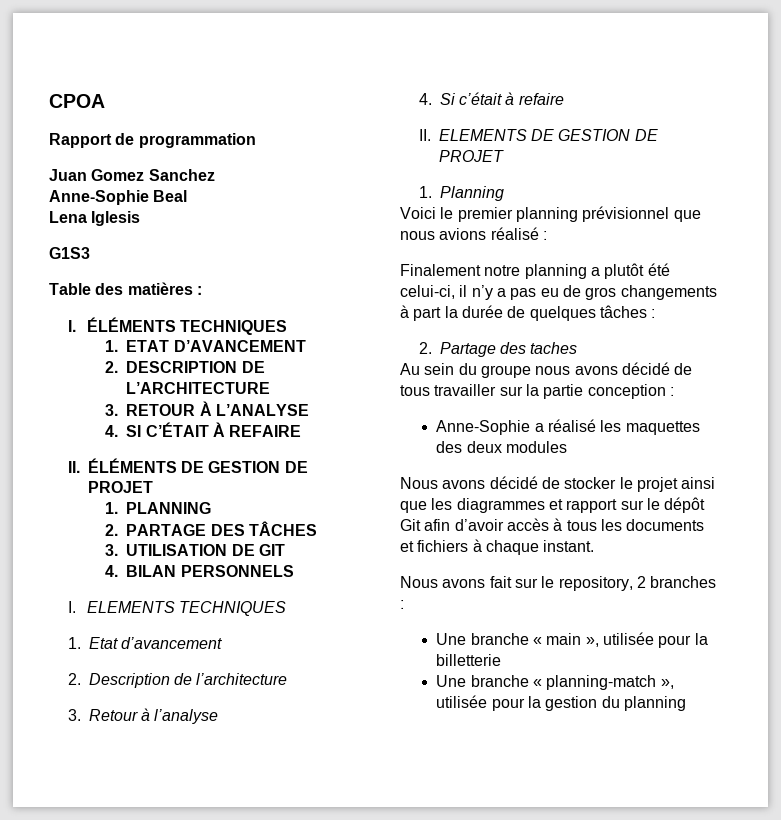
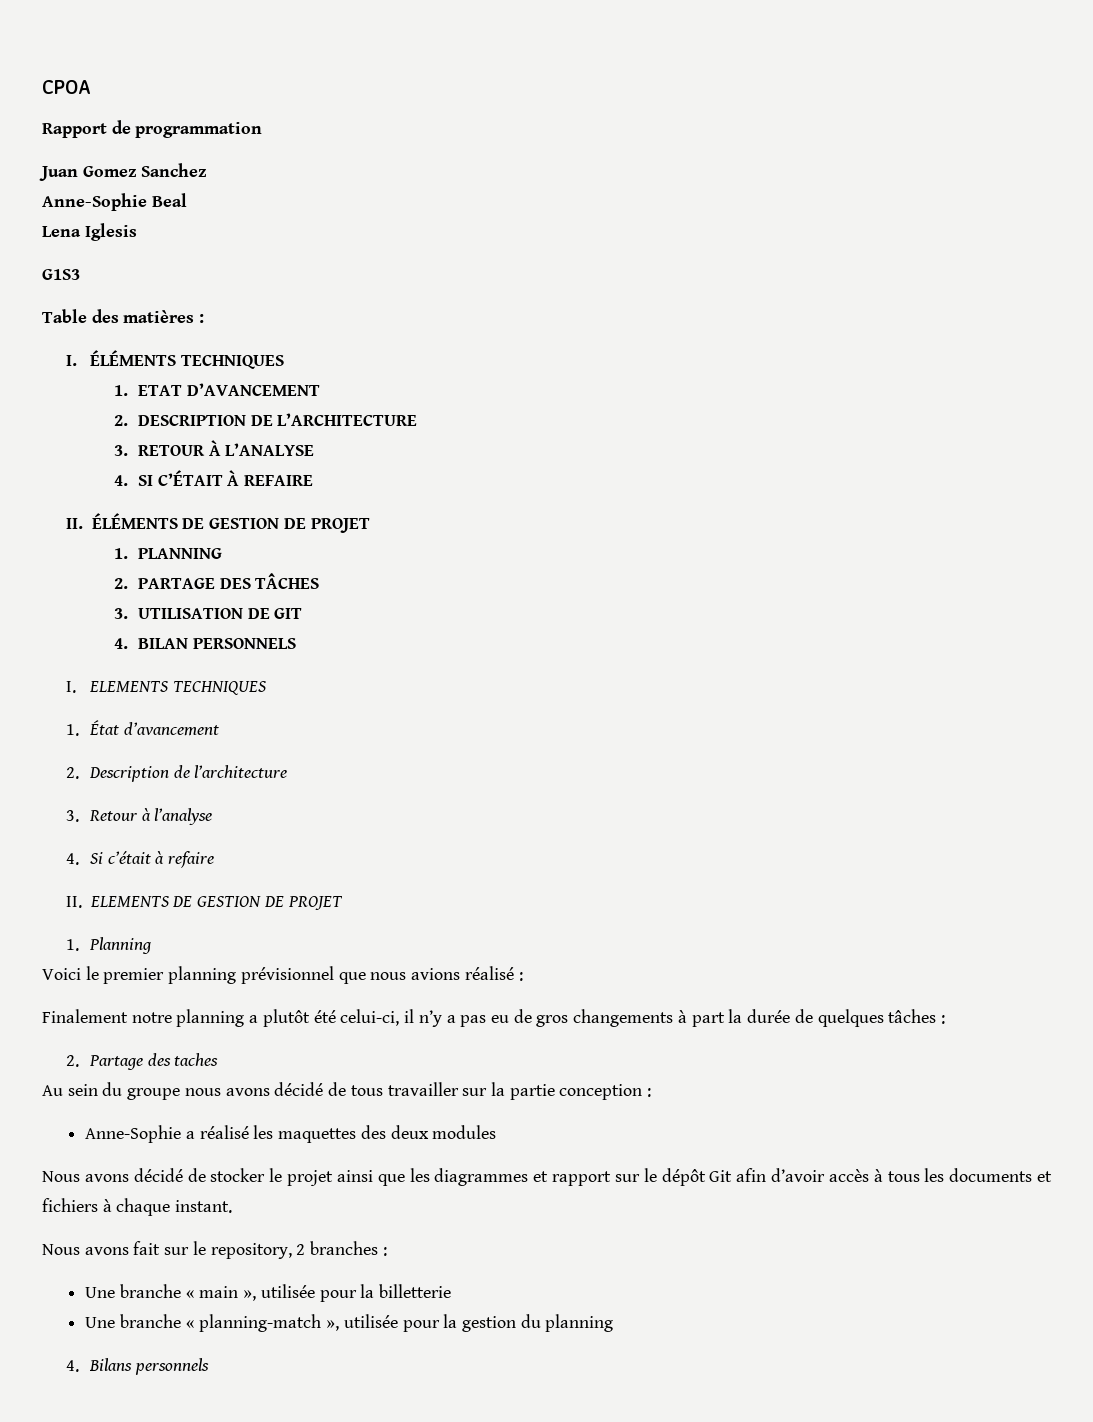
- 1. Etat d’avancement
+ 1. État d’avancement
+ 4. Bilans personnels

